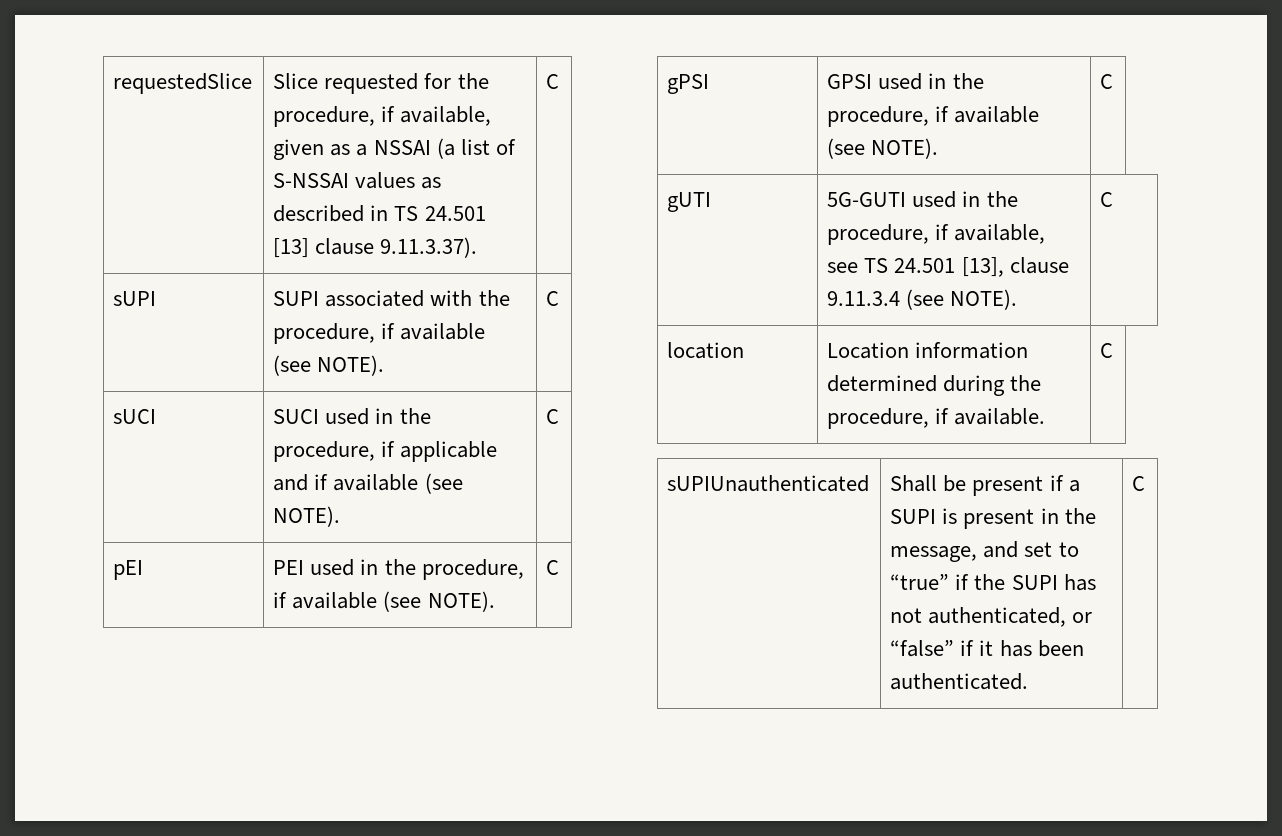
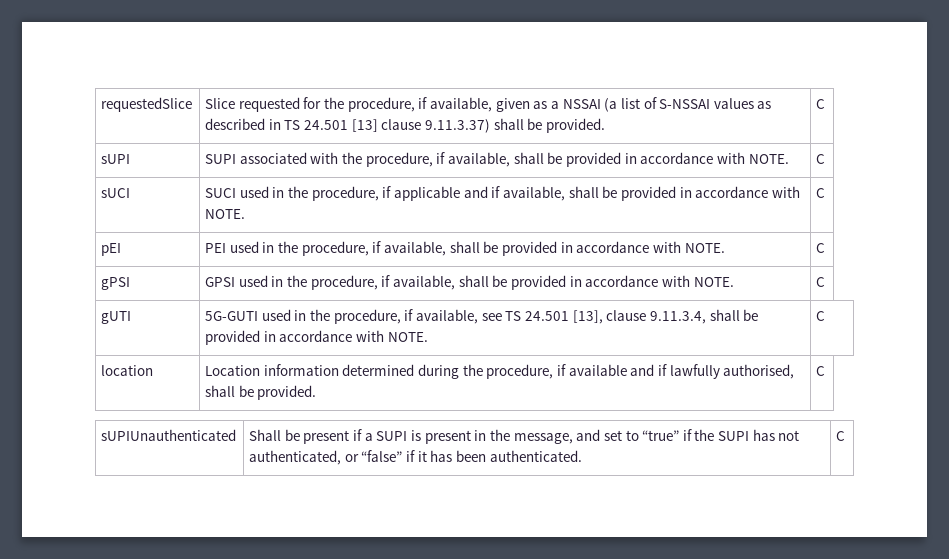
- requestedSlice | Slice requested for the procedure, if available, given as a NSSAI (a list of S-NSSAI values as described in TS 24.501 [13] clause 9.11.3.37). | C
+ requestedSlice | Slice requested for the procedure, if available, given as a NSSAI (a list of S-NSSAI values as described in TS 24.501 [13] clause 9.11.3.37) shall be provided. | C
- sUPI | SUPI associated with the procedure, if available (see NOTE). | C
+ sUPI | SUPI associated with the procedure, if available, shall be provided in accordance with NOTE. | C
- sUCI | SUCI used in the procedure, if applicable and if available (see NOTE). | C
+ sUCI | SUCI used in the procedure, if applicable and if available, shall be provided in accordance with NOTE. | C
- pEI | PEI used in the procedure, if available (see NOTE). | C
+ pEI | PEI used in the procedure, if available, shall be provided in accordance with NOTE. | C
- gPSI | GPSI used in the procedure, if available (see NOTE). | C
+ gPSI | GPSI used in the procedure, if available, shall be provided in accordance with NOTE. | C
- gUTI | 5G-GUTI used in the procedure, if available, see TS 24.501 [13], clause 9.11.3.4 (see NOTE). | C
+ gUTI | 5G-GUTI used in the procedure, if available, see TS 24.501 [13], clause 9.11.3.4, shall be provided in accordance with NOTE. | C
- location | Location information determined during the procedure, if available. | C
+ location | Location information determined during the procedure, if available and if lawfully authorised, shall be provided. | C

